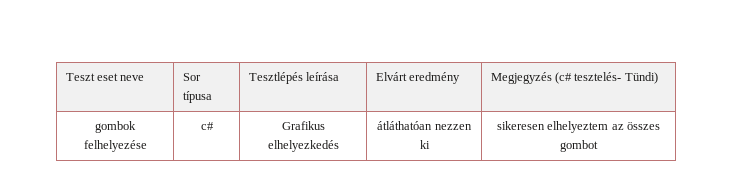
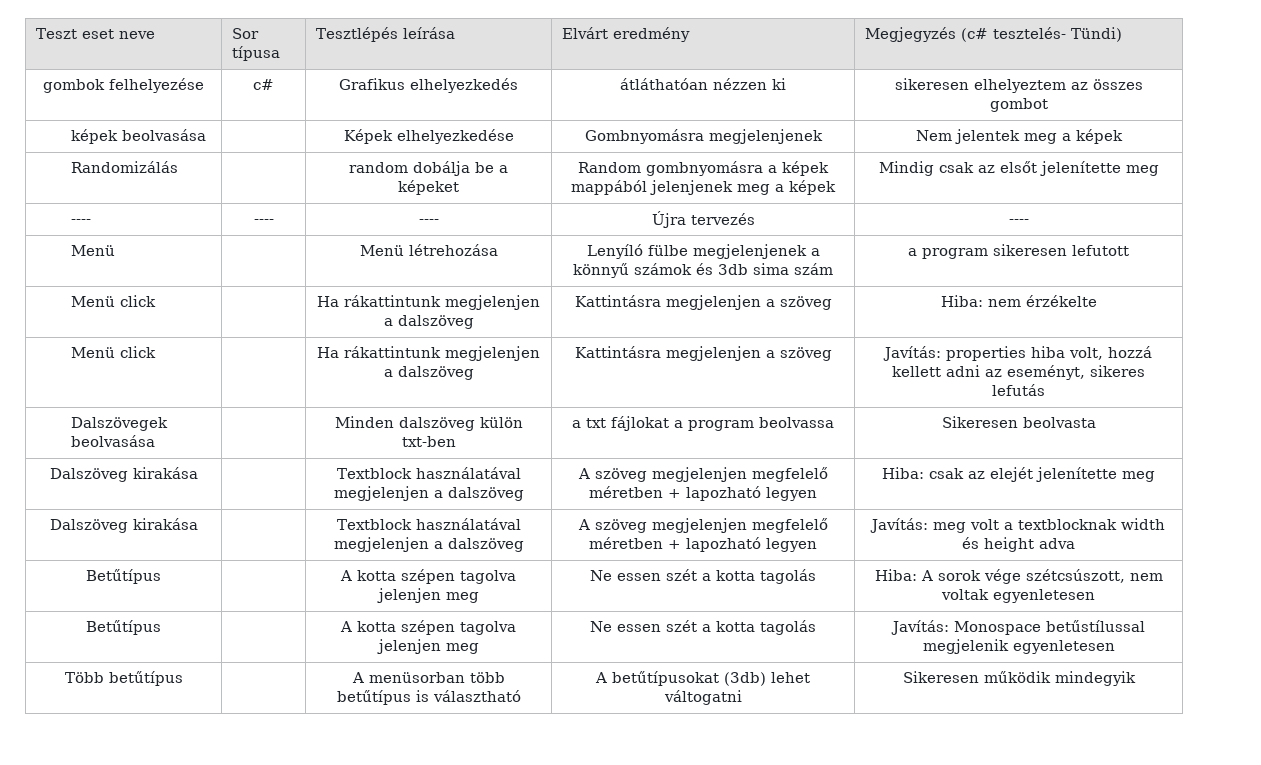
- gombok felhelyezése | c# | Grafikus elhelyezkedés | átláthatóan nezzen ki | sikeresen elhelyeztem az összes gombot
+ gombok felhelyezése | c# | Grafikus elhelyezkedés | átláthatóan nézzen ki | sikeresen elhelyeztem az összes gombot
+ képek beolvasása | | Képek elhelyezkedése | Gombnyomásra megjelenjenek | Nem jelentek meg a képek
+ Randomizálás | | random dobálja be a képeket | Random gombnyomásra a képek mappából jelenjenek meg a képek | Mindig csak az elsőt jelenítette meg
+ ---- | ---- | ---- | Újra tervezés | ----
+ Menü | | Menü létrehozása | Lenyíló fülbe megjelenjenek a könnyű számok és 3db sima szám | a program sikeresen lefutott
+ Menü click | | Ha rákattintunk megjelenjen a dalszöveg | Kattintásra megjelenjen a szöveg | Hiba: nem érzékelte
+ Menü click | | Ha rákattintunk megjelenjen a dalszöveg | Kattintásra megjelenjen a szöveg | Javítás: properties hiba volt, hozzá kellett adni az eseményt, sikeres lefutás
+ Dalszövegek beolvasása | | Minden dalszöveg külön txt-ben | a txt fájlokat a program beolvassa | Sikeresen beolvasta
+ Dalszöveg kirakása | | Textblock használatával megjelenjen a dalszöveg | A szöveg megjelenjen megfelelő méretben + lapozható legyen | Hiba: csak az elejét jelenítette meg
+ Dalszöveg kirakása | | Textblock használatával megjelenjen a dalszöveg | A szöveg megjelenjen megfelelő méretben + lapozható legyen | Javítás: meg volt a textblocknak width és height adva
+ Betűtípus | | A kotta szépen tagolva jelenjen meg | Ne essen szét a kotta tagolás | Hiba: A sorok vége szétcsúszott, nem voltak egyenletesen
+ Betűtípus | | A kotta szépen tagolva jelenjen meg | Ne essen szét a kotta tagolás | Javítás: Monospace betűstílussal megjelenik egyenletesen
+ Több betűtípus | | A menüsorban több betűtípus is választható | A betűtípusokat (3db) lehet váltogatni | Sikeresen működik mindegyik

